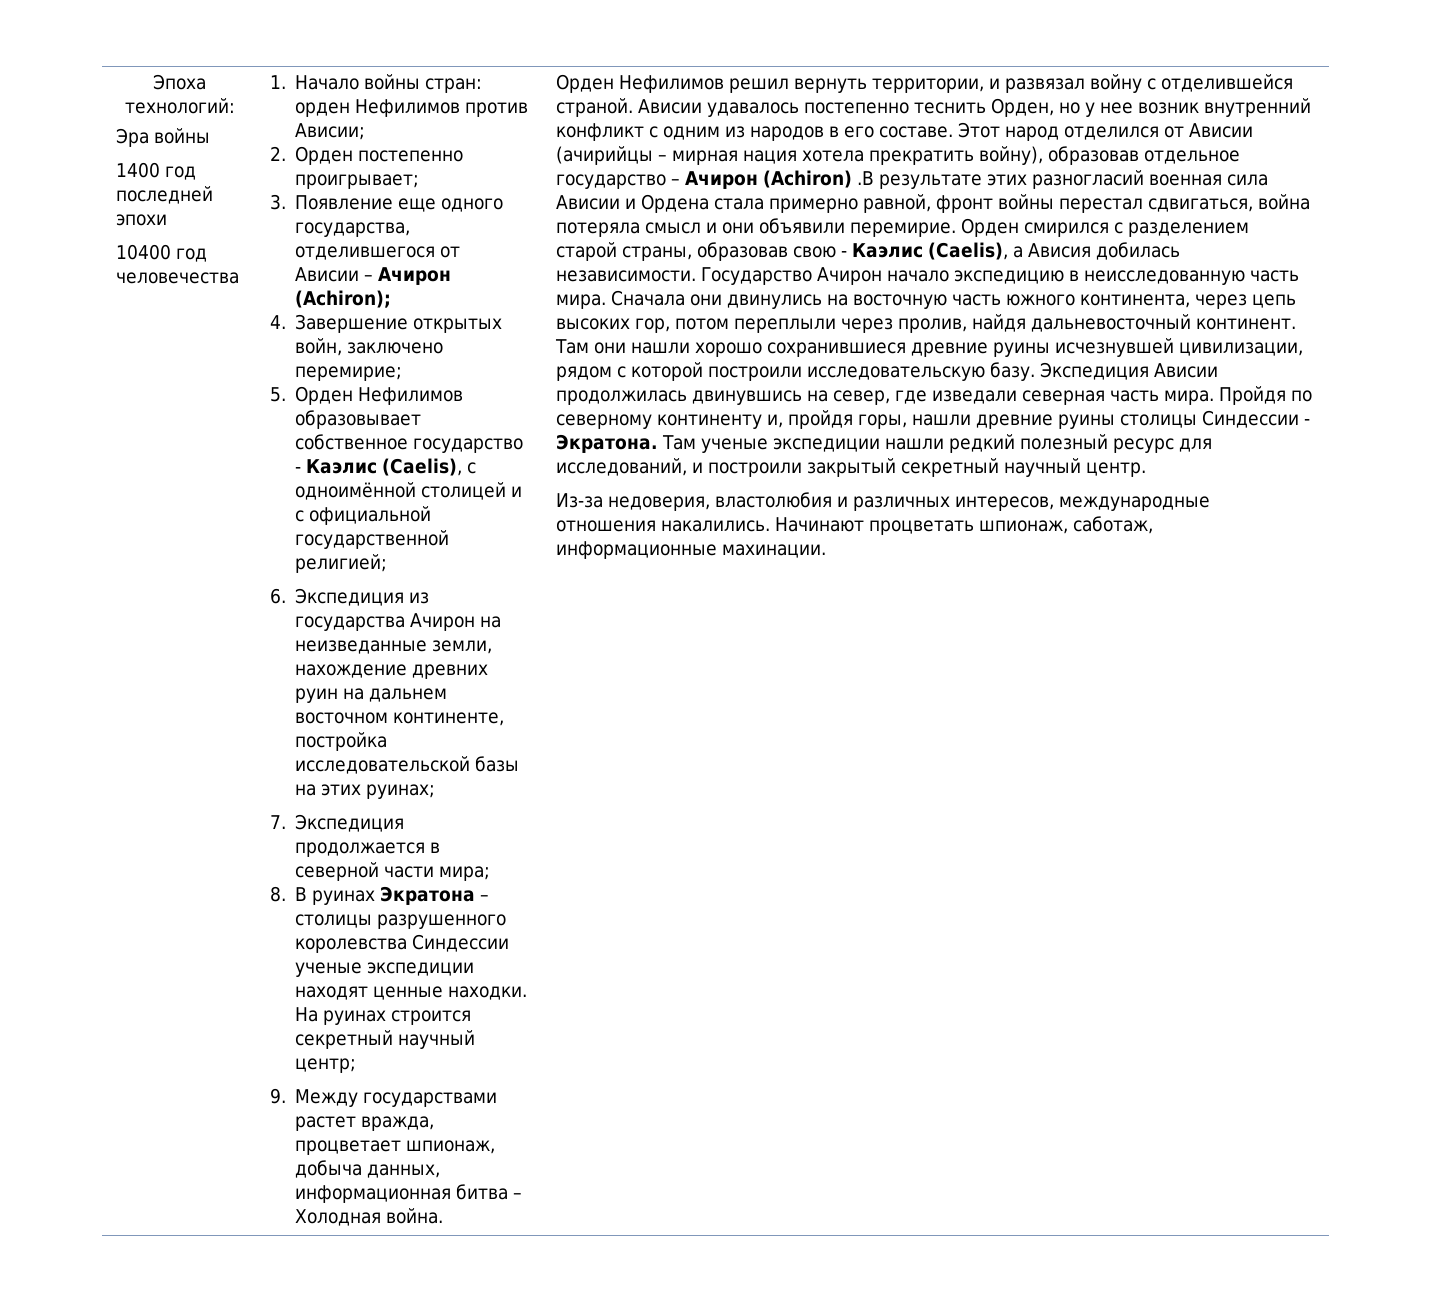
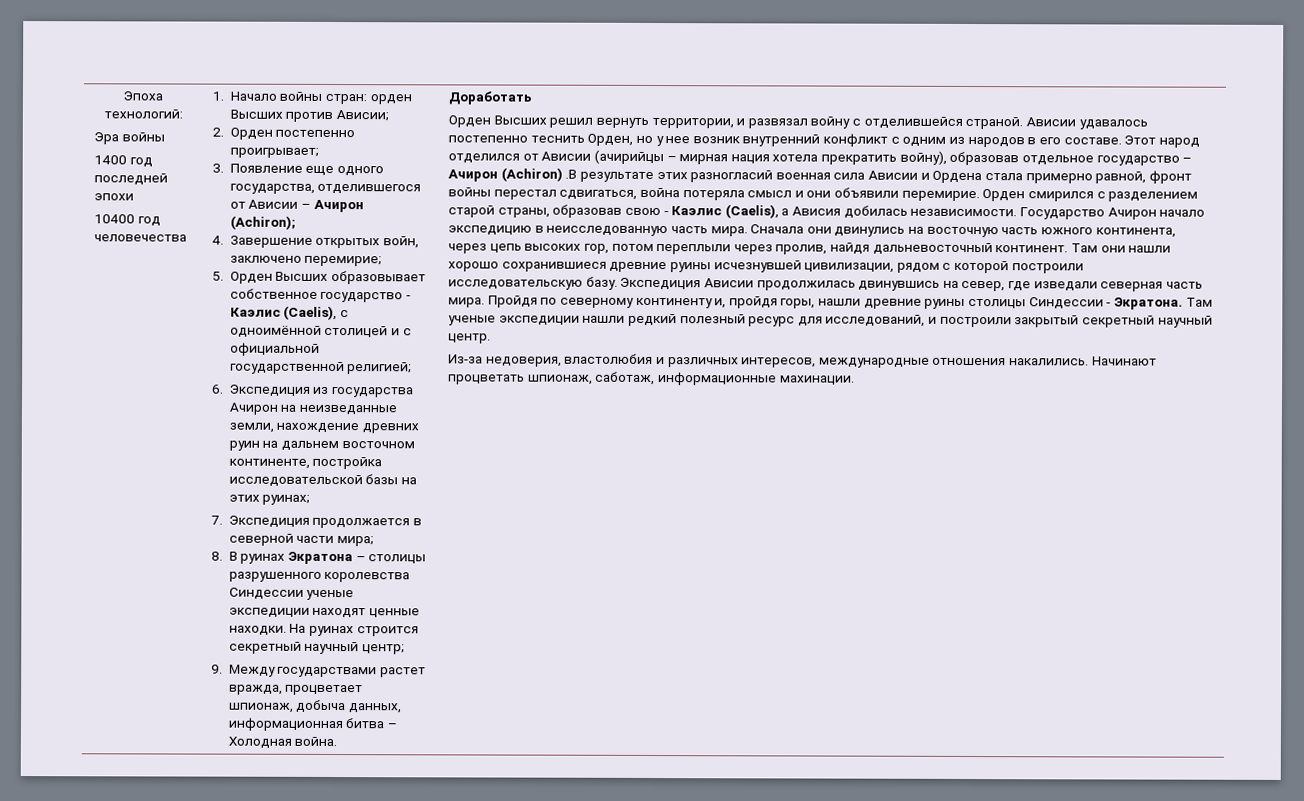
- 1. Начало войны стран: орден Нефилимов против Ависии;
+ 1. Начало войны стран: орден Высших против Ависии;
- 5. Орден Нефилимов образовывает собственное государство - Каэлис (Caelis), с одноимённой столицей и с официальной государственной религией;
+ 5. Орден Высших образовывает собственное государство - Каэлис (Caelis), с одноимённой столицей и с официальной государственной религией;
- Орден Нефилимов решил вернуть территории, и развязал войну с отделившейся страной.
+ Доработать
+ Орден Высших решил вернуть территории, и развязал войну с отделившейся страной.

